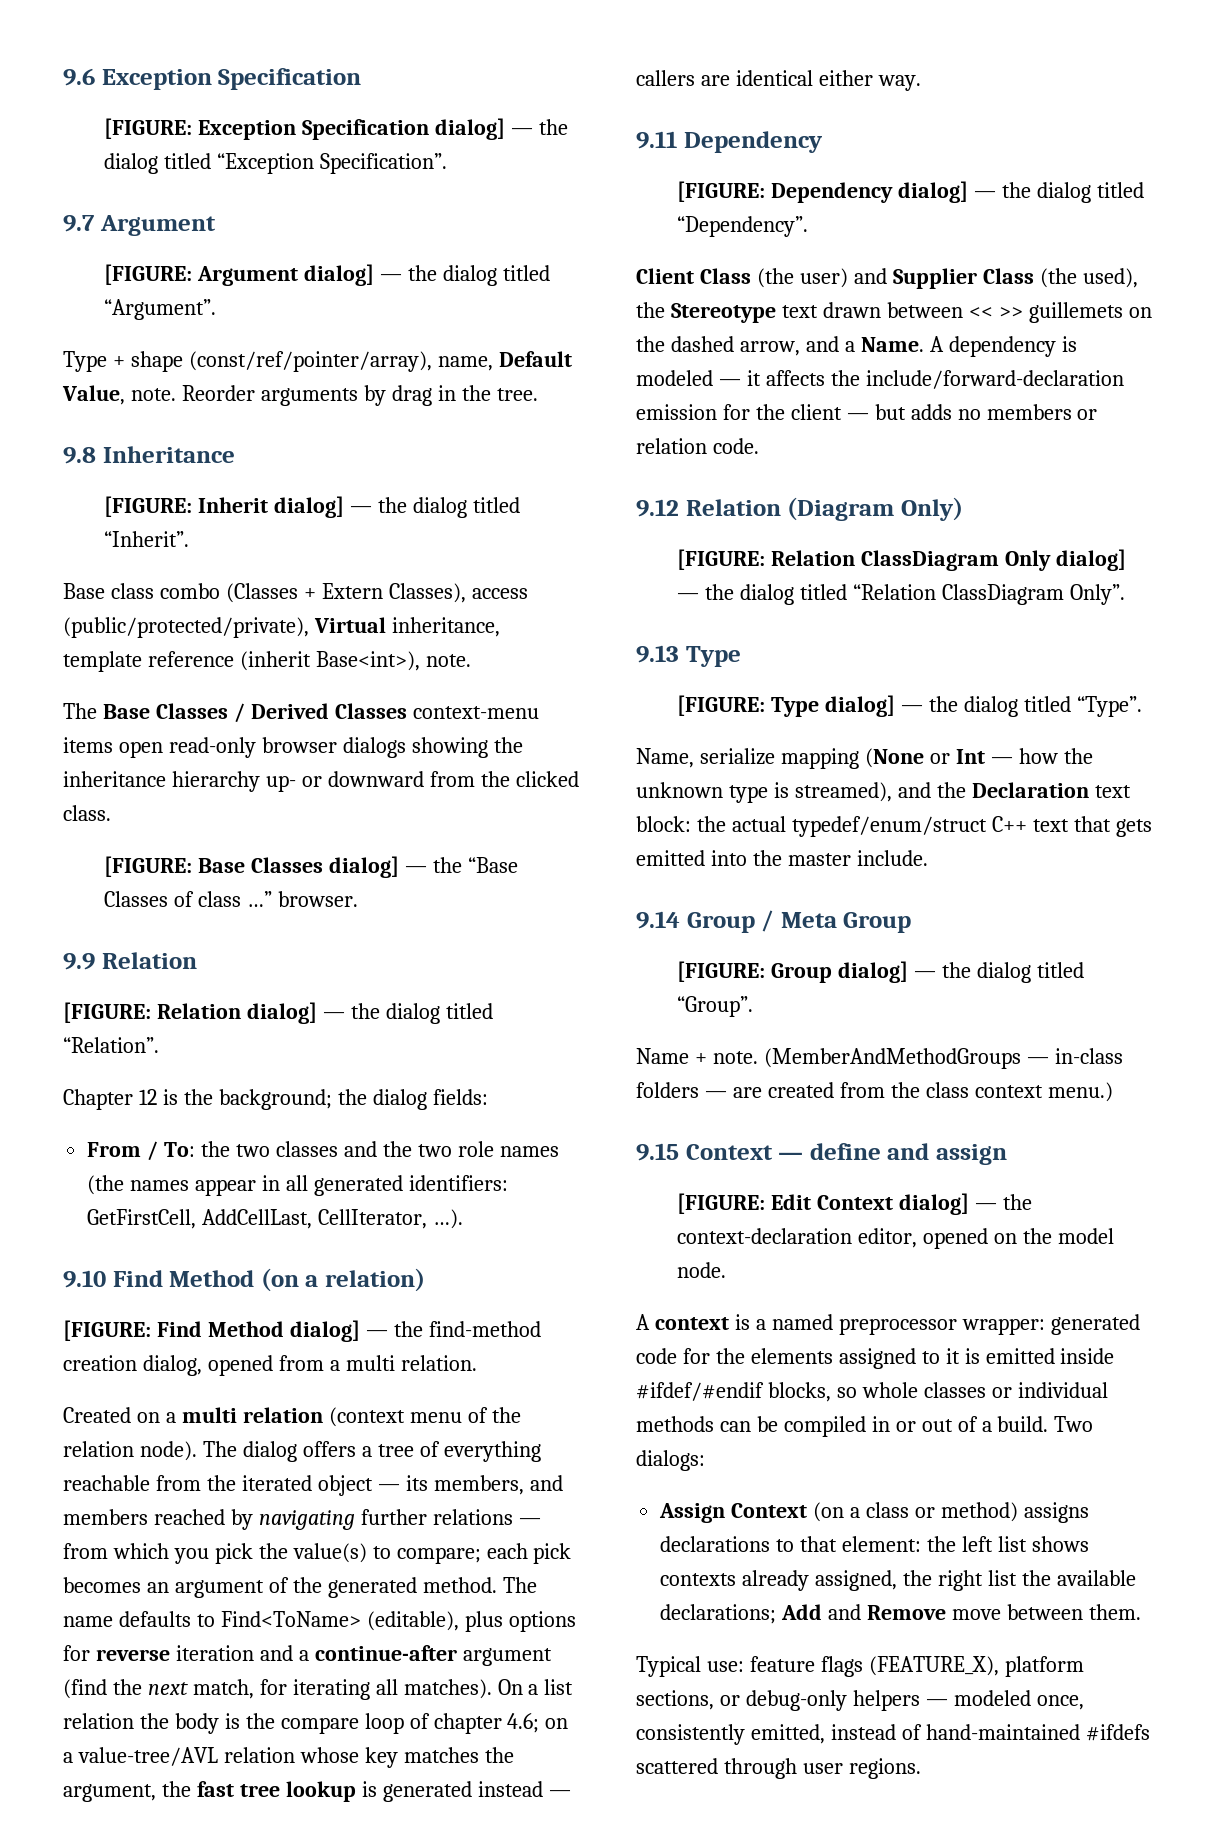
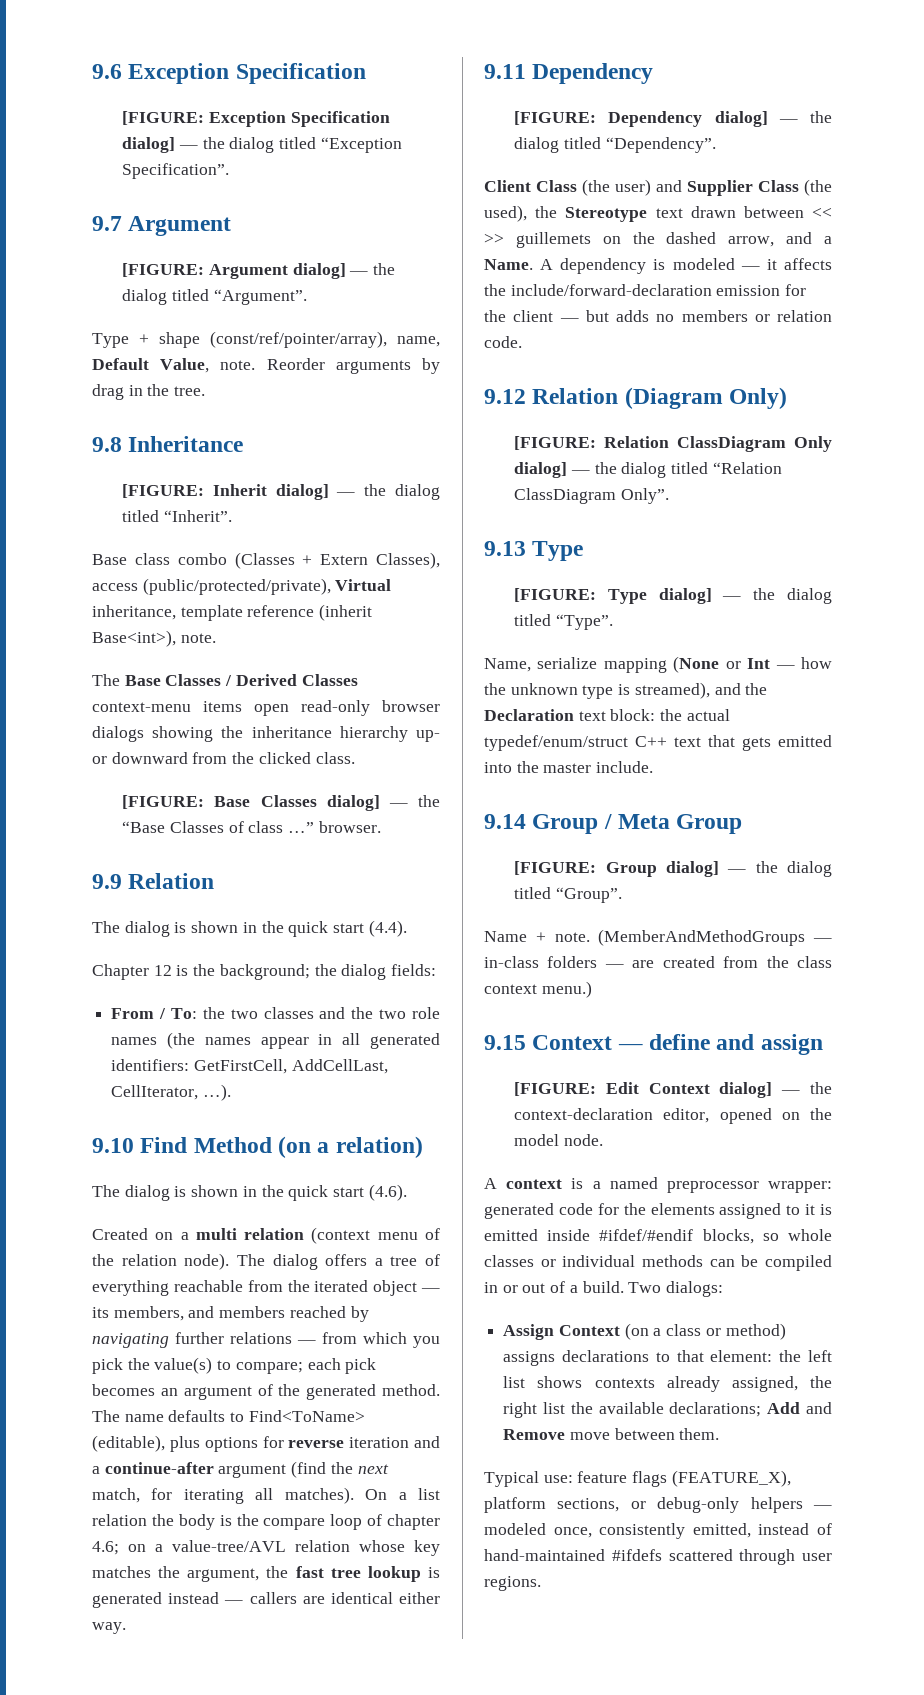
- [FIGURE: Relation dialog] — the dialog titled “Relation”.
+ The dialog is shown in the quick start (4.4).
- [FIGURE: Find Method dialog] — the find-method creation dialog, opened from a multi relation.
+ The dialog is shown in the quick start (4.6).

